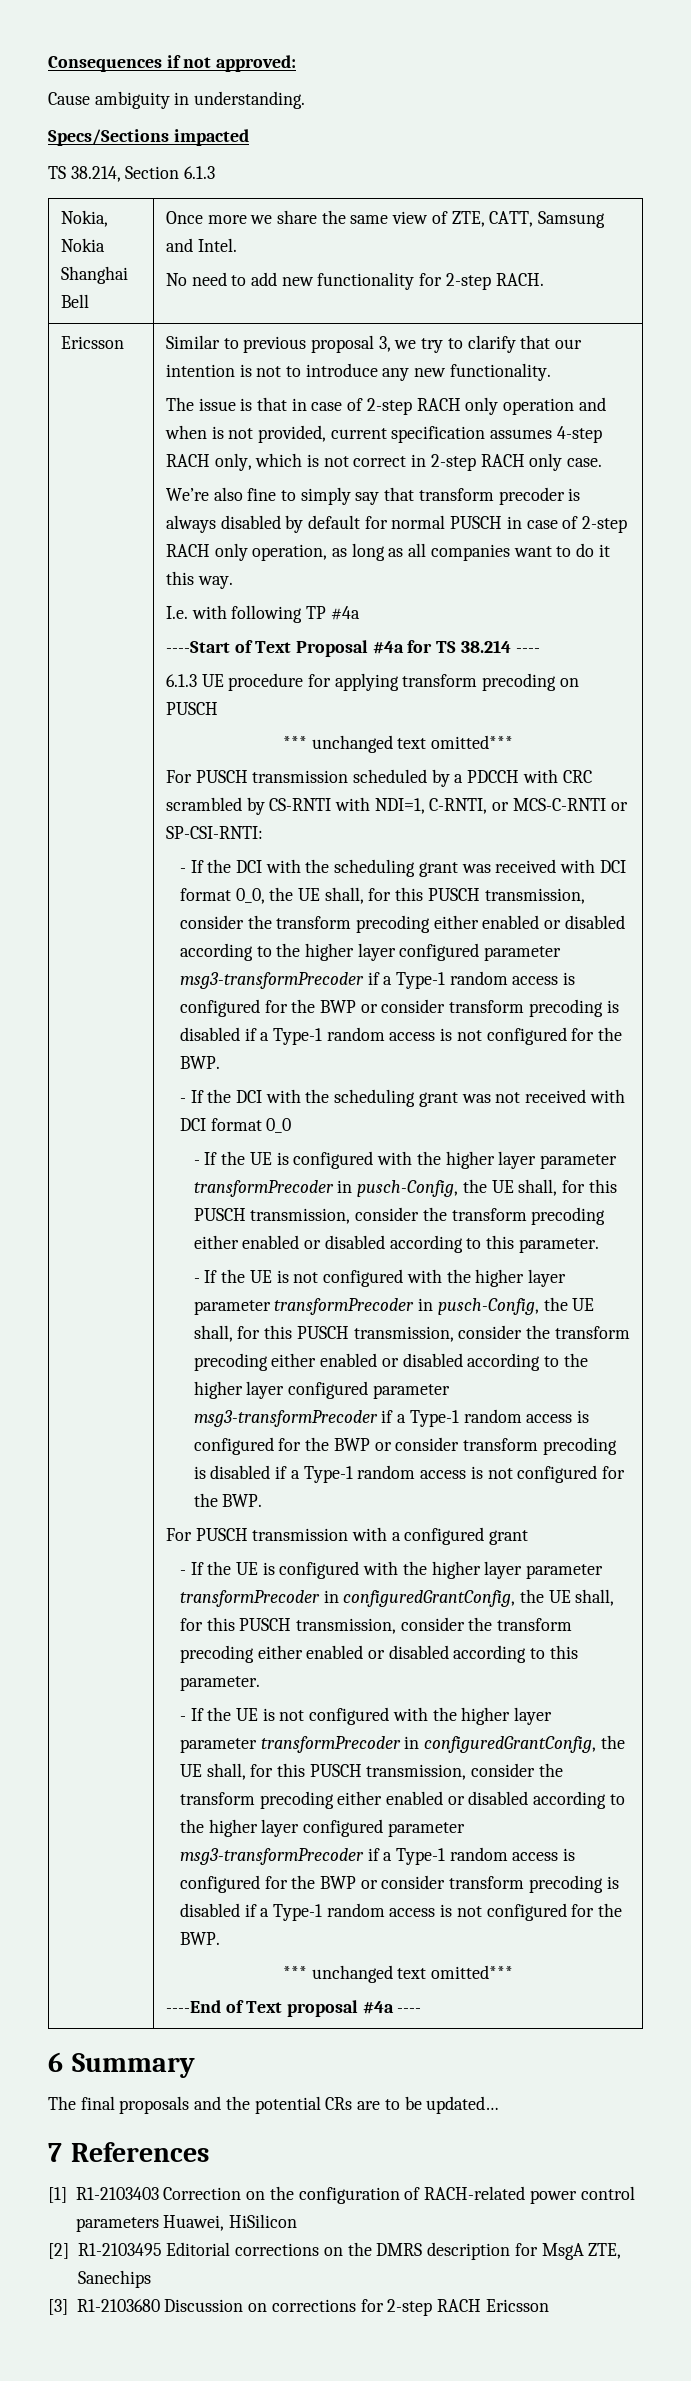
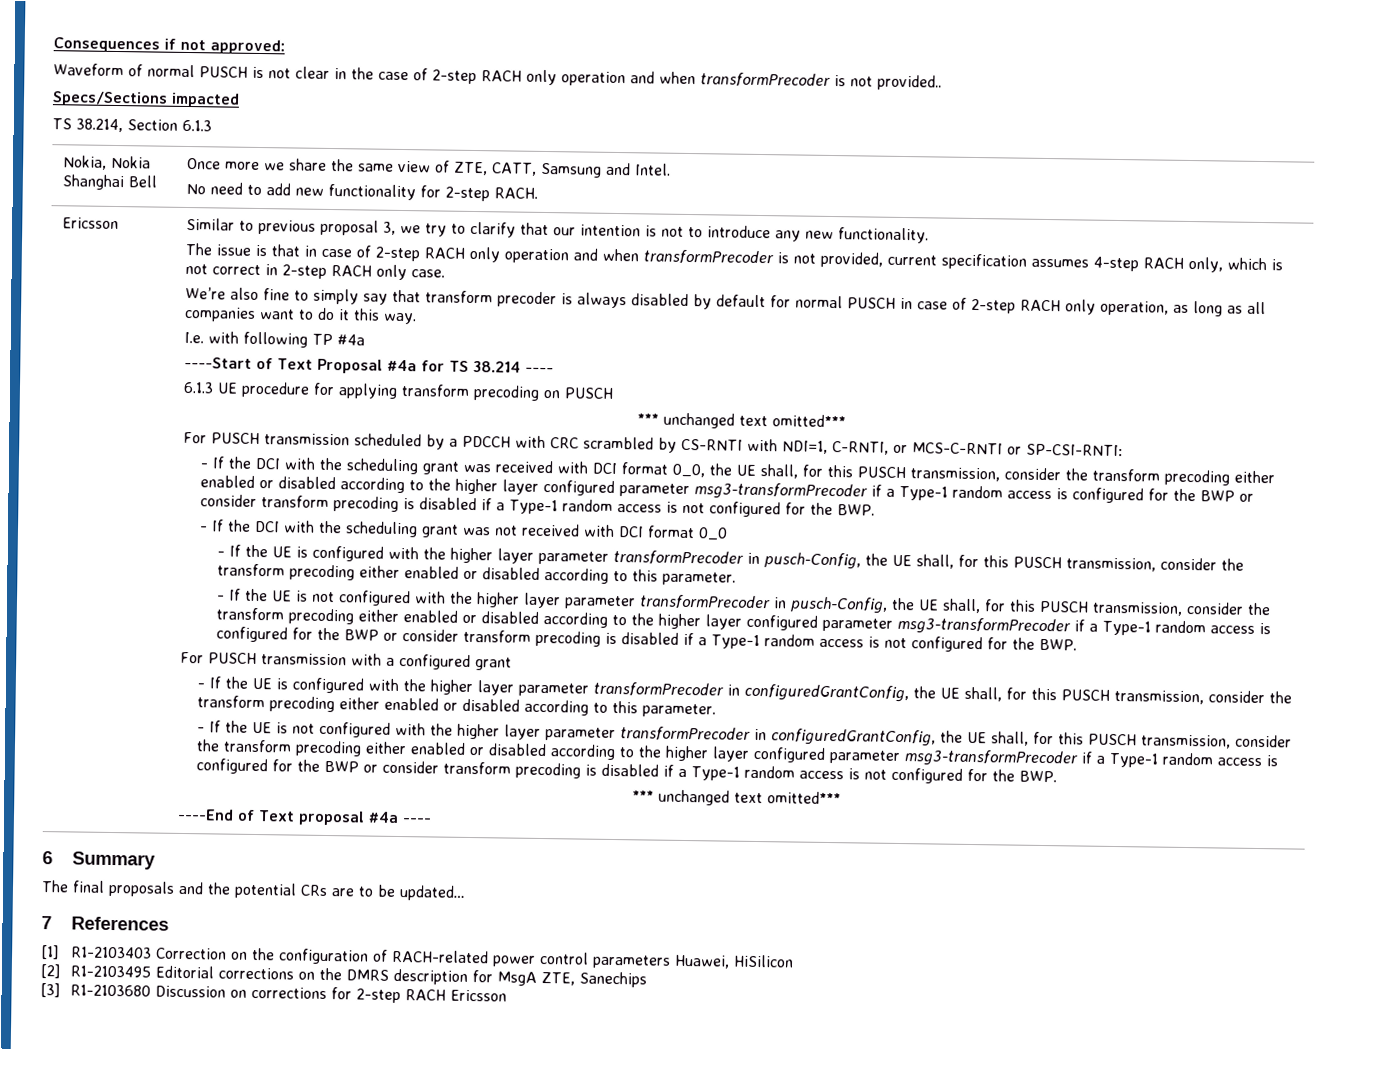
- Cause ambiguity in understanding.
+ Waveform of normal PUSCH is not clear in the case of 2-step RACH only operation and when transformPrecoder is not provided..
- The issue is that in case of 2-step RACH only operation and when is not provided, current specification assumes 4-step RACH only, which is not correct in 2-step RACH only case.
+ The issue is that in case of 2-step RACH only operation and when transformPrecoder is not provided, current specification assumes 4-step RACH only, which is not correct in 2-step RACH only case.

